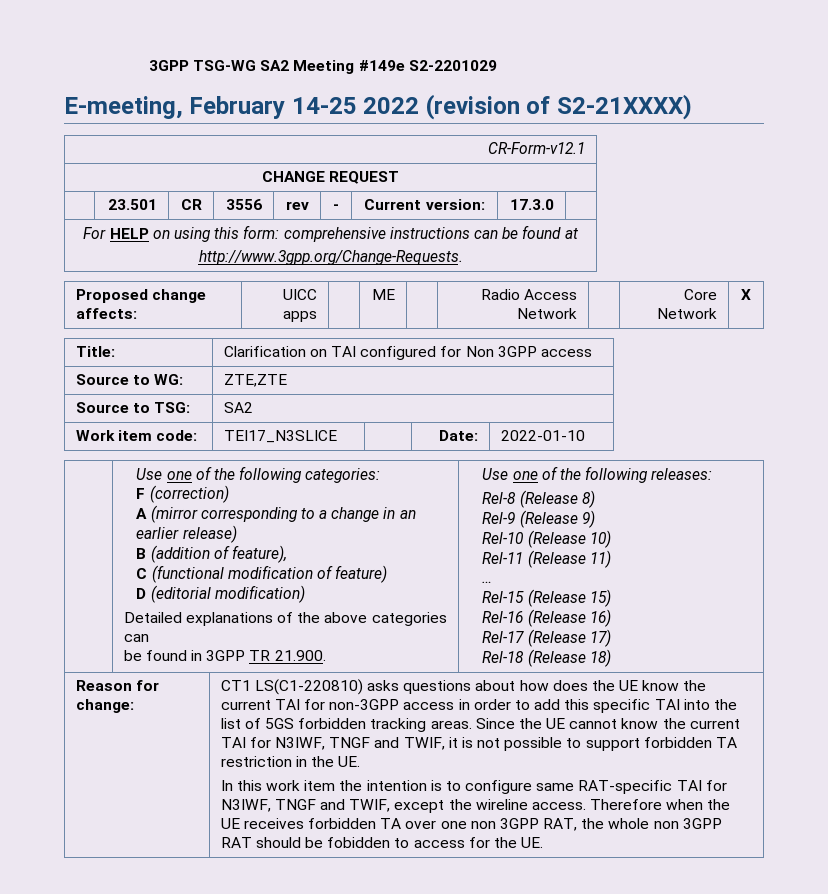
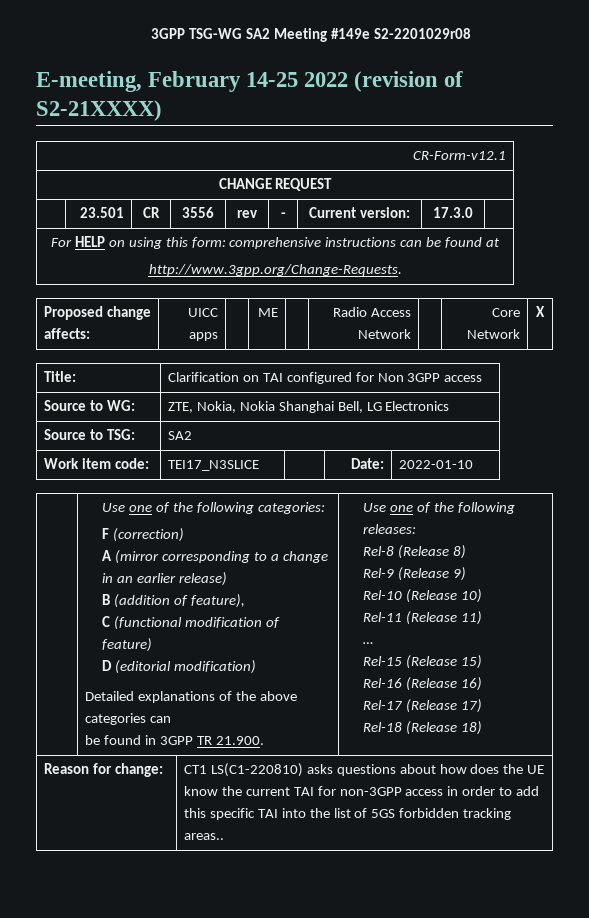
- 3GPP TSG-WG SA2 Meeting #149e S2-2201029
+ 3GPP TSG-WG SA2 Meeting #149e S2-2201029r08
- Source to WG: | ZTE,ZTE
+ Source to WG: | ZTE, Nokia, Nokia Shanghai Bell, LG Electronics
- CT1 LS(C1-220810) asks questions about how does the UE know the current TAI for non-3GPP access in order to add this specific TAI into the list of 5GS forbidden tracking areas. Since the UE cannot know the current TAI for N3IWF, TNGF and TWIF, it is not possible to support forbidden TA restriction in the UE.
- In this work item the intention is to configure same RAT-specific TAI for N3IWF, TNGF and TWIF, except the wireline access. Therefore when the UE receives forbidden TA over one non 3GPP RAT, the whole non 3GPP RAT should be fobidden to access for the UE.
+ CT1 LS(C1-220810) asks questions about how does the UE know the current TAI for non-3GPP access in order to add this specific TAI into the list of 5GS forbidden tracking areas..

